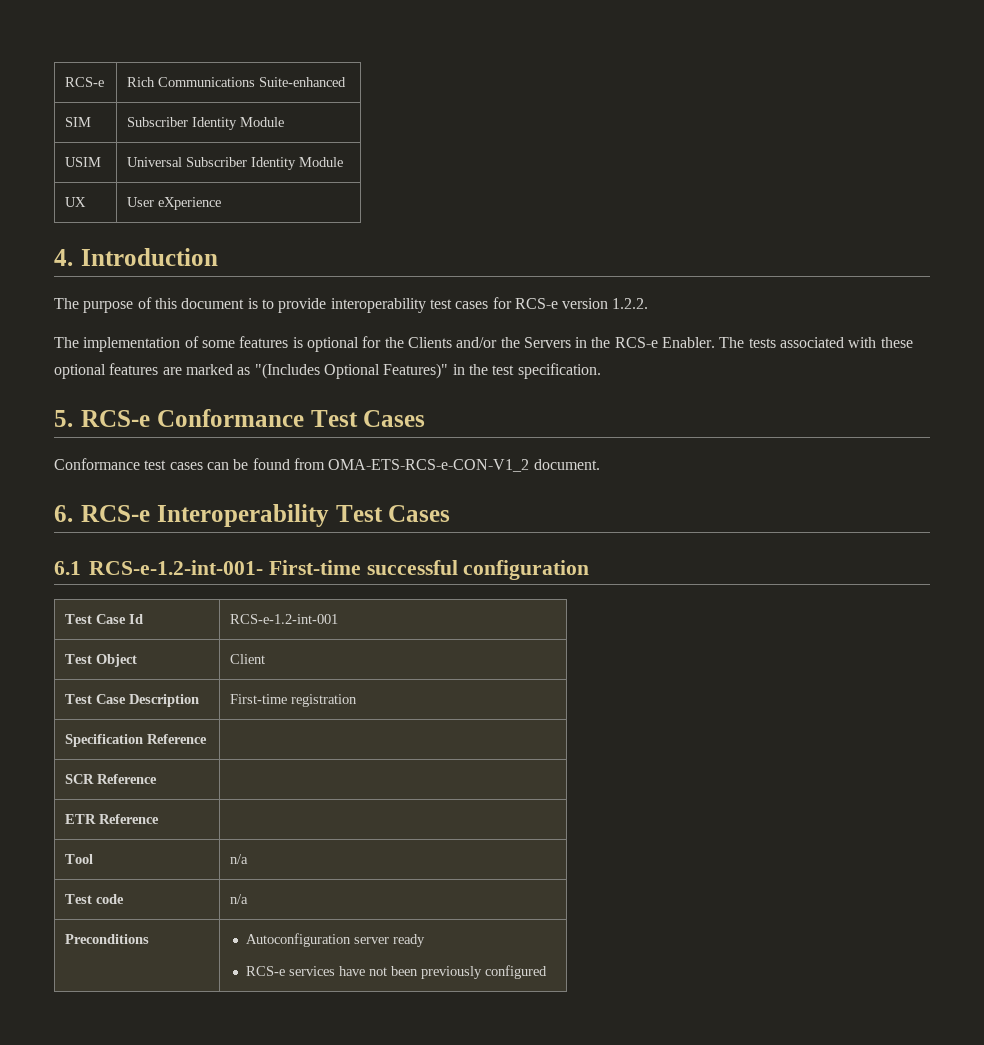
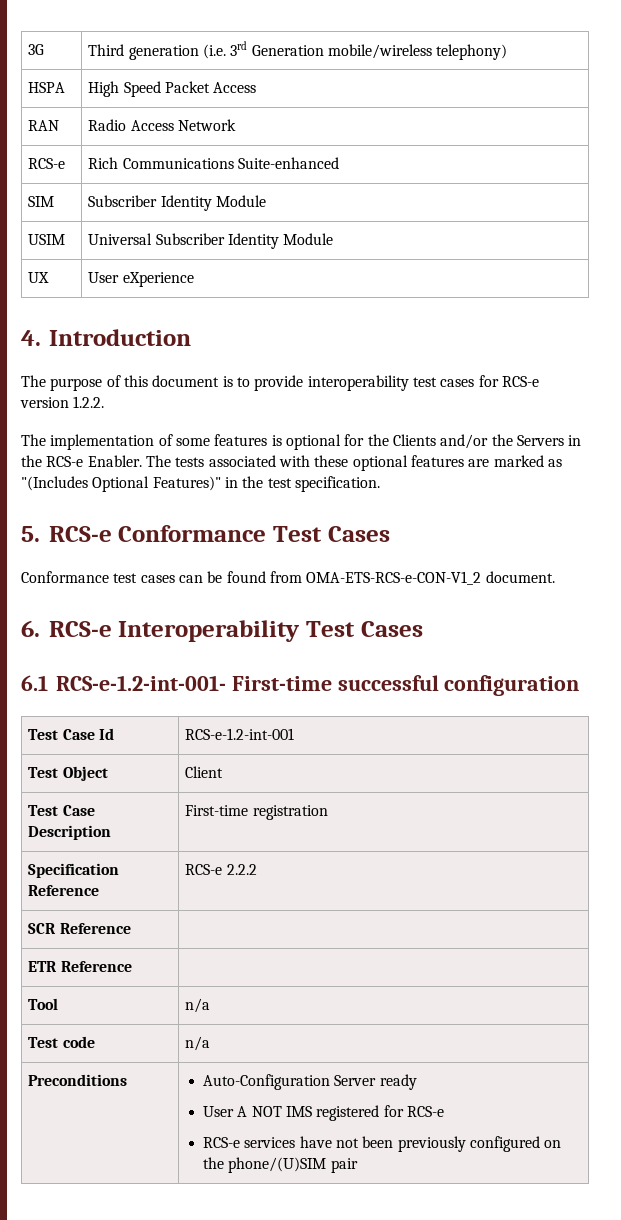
+ 3G | Third generation (i.e. 3rd Generation mobile/wireless telephony)
+ HSPA | High Speed Packet Access
+ RAN | Radio Access Network
- Specification Reference |
+ Specification Reference | RCS-e 2.2.2
- Preconditions | Autoconfiguration server ready
- RCS-e services have not been previously configured
+ Preconditions | Auto-Configuration Server ready
+ User A NOT IMS registered for RCS-e
+ RCS-e services have not been previously configured on the phone/(U)SIM pair

